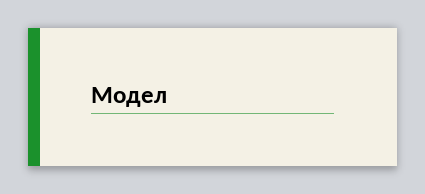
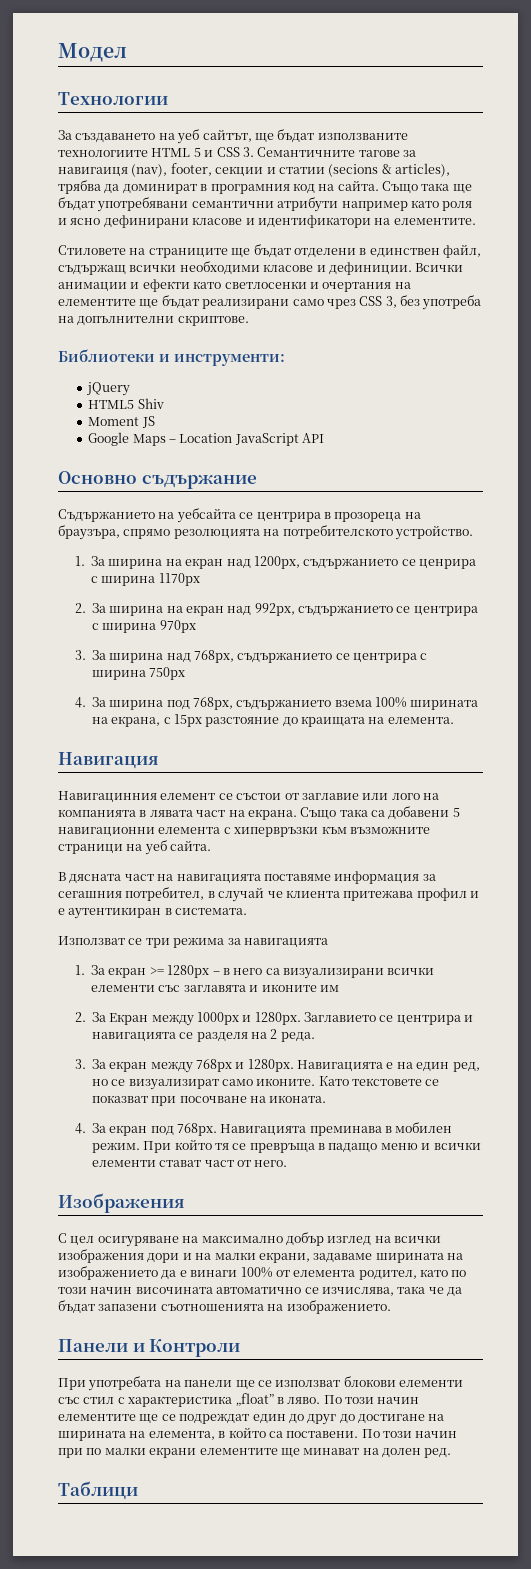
+ Технологии
+ За създаването на уеб сайтът, ще бъдат използваните технологиите HTML 5 и CSS 3. Семантичните тагове за навигаиця (nav), footer, секции и статии (secions & articles), трябва да доминират в програмния код на сайта. Също така ще бъдат употребявани семантични атрибути например като роля и ясно дефинирани класове и идентификатори на елементите.
+ Стиловете на страниците ще бъдат отделени в единствен файл, съдържащ всички необходими класове и дефиниции. Всички анимации и ефекти като светлосенки и очертания на елементите ще бъдат реализирани само чрез CSS 3, без употреба на допълнителни скриптове.
+ Библиотеки и инструменти:
+ jQuery
+ HTML5 Shiv
+ Moment JS
+ Google Maps – Location JavaScript API
+ Основно съдържание
+ Съдържанието на уебсайта се центрира в прозореца на браузъра, спрямо резолюцията на потребителското устройство.
+ 1. За ширина на екран над 1200px, съдържанието се ценрира с ширина 1170px
+ 2. За ширина на екран над 992px, съдържанието се центрира с ширина 970px
+ 3. За ширина над 768px, съдържанието се центрира с ширина 750px
+ 4. За ширина под 768px, съдържанието взема 100% ширината на екрана, с 15px разстояние до краищата на елемента.
+ Навигация
+ Навигацинния елемент се състои от заглавие или лого на компанията в лявата част на екрана. Също така са добавени 5 навигационни елемента с хипервръзки към възможните страници на уеб сайта.
+ В дясната част на навигацията поставяме информация за сегашния потребител, в случай че клиента притежава профил и е аутентикиран в системата.
+ Използват се три режима за навигацията
+ 1. За екран >= 1280px – в него са визуализирани всички елементи със заглавята и иконите им
+ 2. За Екран между 1000px и 1280px. Заглавието се центрира и навигацията се разделя на 2 реда.
+ 3. За екран между 768px и 1280px. Навигацията е на един ред, но се визуализират само иконите. Като текстовете се показват при посочване на иконата.
+ 4. За екран под 768px. Навигацията преминава в мобилен режим. При който тя се превръща в падащо меню и всички елементи стават част от него.
+ Изображения
+ С цел осигуряване на максимално добър изглед на всички изображения дори и на малки екрани, задаваме ширината на изображението да е винаги 100% от елемента родител, като по този начин височината автоматично се изчислява, така че да бъдат запазени съотношенията на изображението.
+ Панели и Контроли
+ При употребата на панели ще се използват блокови елементи със стил с характеристика „float” в ляво. По този начин елементите ще се подреждат един до друг до достигане на ширината на елемента, в който са поставени. По този начин при по малки екрани елементите ще минават на долен ред.
+ Таблици

